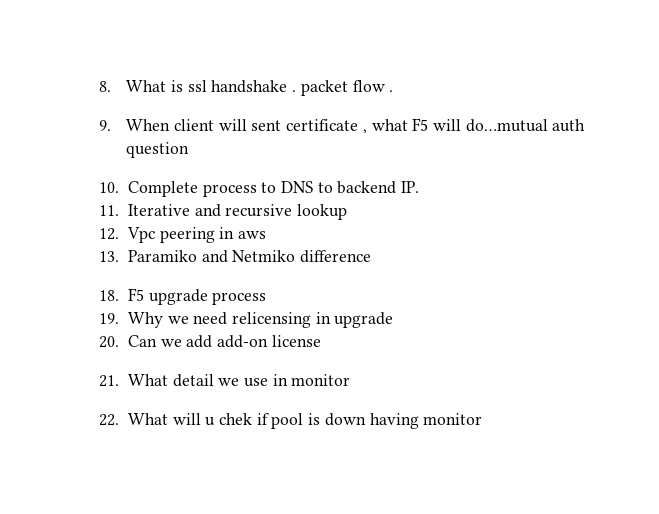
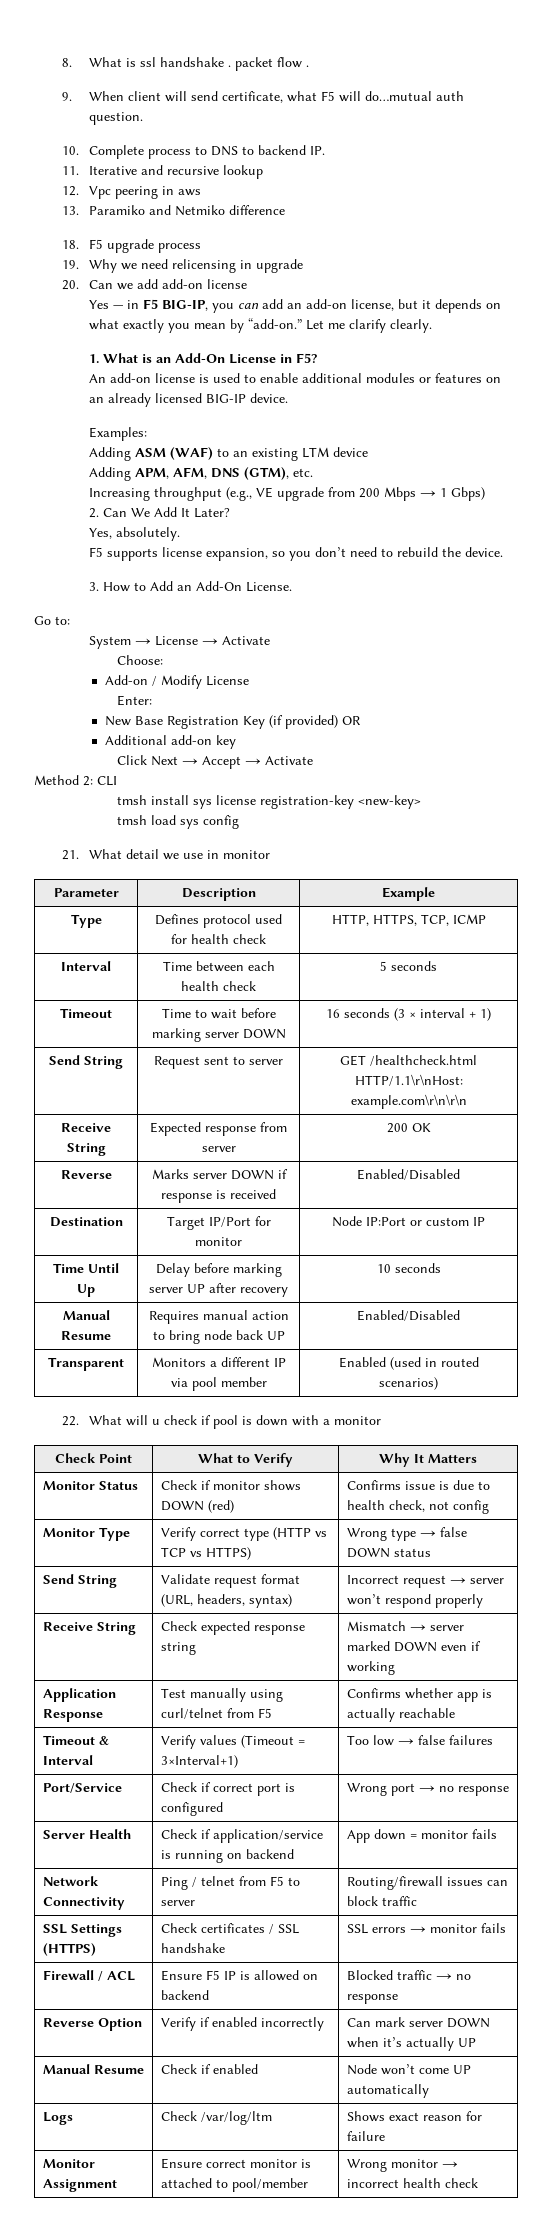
- 9. When client will sent certificate , what F5 will do…mutual auth question
+ 9. When client will send certificate, what F5 will do…mutual auth question.
+ Yes — in F5 BIG-IP, you can add an add-on license, but it depends on what exactly you mean by “add-on.” Let me clarify clearly.
+ 1. What is an Add-On License in F5?
+ An add-on license is used to enable additional modules or features on an already licensed BIG-IP device.
+ Examples:
+ Adding ASM (WAF) to an existing LTM device
+ Adding APM, AFM, DNS (GTM), etc.
+ Increasing throughput (e.g., VE upgrade from 200 Mbps → 1 Gbps)
+ 2. Can We Add It Later?
+ Yes, absolutely.
+ F5 supports license expansion, so you don’t need to rebuild the device.
+ 3. How to Add an Add-On License.
+ Go to:
+ System → License → Activate
+ Choose:
+ Add-on / Modify License
+ Enter:
+ New Base Registration Key (if provided) OR
+ Additional add-on key
+ Click Next → Accept → Activate
+ Method 2: CLI
+ tmsh install sys license registration-key <new-key>
+ tmsh load sys config
+ Parameter | Description | Example
+ Type | Defines protocol used for health check | HTTP, HTTPS, TCP, ICMP
+ Interval | Time between each health check | 5 seconds
+ Timeout | Time to wait before marking server DOWN | 16 seconds (3 × interval + 1)
+ Send String | Request sent to server | GET /healthcheck.html HTTP/1.1\r\nHost: example.com\r\n\r\n
+ Receive String | Expected response from server | 200 OK
+ Reverse | Marks server DOWN if response is received | Enabled/Disabled
+ Destination | Target IP/Port for monitor | Node IP:Port or custom IP
+ Time Until Up | Delay before marking server UP after recovery | 10 seconds
+ Manual Resume | Requires manual action to bring node back UP | Enabled/Disabled
+ Transparent | Monitors a different IP via pool member | Enabled (used in routed scenarios)
- 22. What will u chek if pool is down having monitor
+ 22. What will u check if pool is down with a monitor
+ Check Point | What to Verify | Why It Matters
+ Monitor Status | Check if monitor shows DOWN (red) | Confirms issue is due to health check, not config
+ Monitor Type | Verify correct type (HTTP vs TCP vs HTTPS) | Wrong type → false DOWN status
+ Send String | Validate request format (URL, headers, syntax) | Incorrect request → server won’t respond properly
+ Receive String | Check expected response string | Mismatch → server marked DOWN even if working
+ Application Response | Test manually using curl/telnet from F5 | Confirms whether app is actually reachable
+ Timeout & Interval | Verify values (Timeout = 3×Interval+1) | Too low → false failures
+ Port/Service | Check if correct port is configured | Wrong port → no response
+ Server Health | Check if application/service is running on backend | App down = monitor fails
+ Network Connectivity | Ping / telnet from F5 to server | Routing/firewall issues can block traffic
+ SSL Settings (HTTPS) | Check certificates / SSL handshake | SSL errors → monitor fails
+ Firewall / ACL | Ensure F5 IP is allowed on backend | Blocked traffic → no response
+ Reverse Option | Verify if enabled incorrectly | Can mark server DOWN when it’s actually UP
+ Manual Resume | Check if enabled | Node won’t come UP automatically
+ Logs | Check /var/log/ltm | Shows exact reason for failure
+ Monitor Assignment | Ensure correct monitor is attached to pool/member | Wrong monitor → incorrect health check

